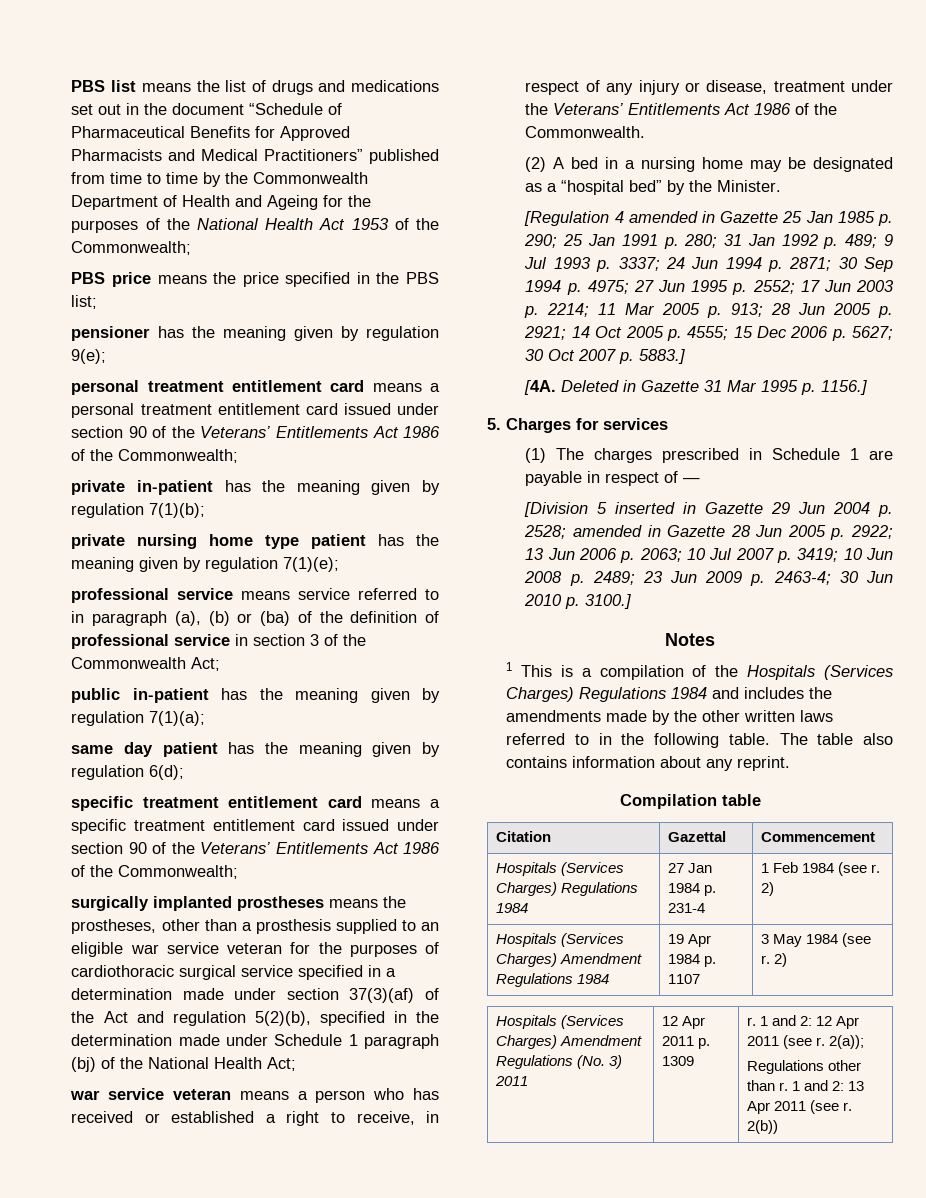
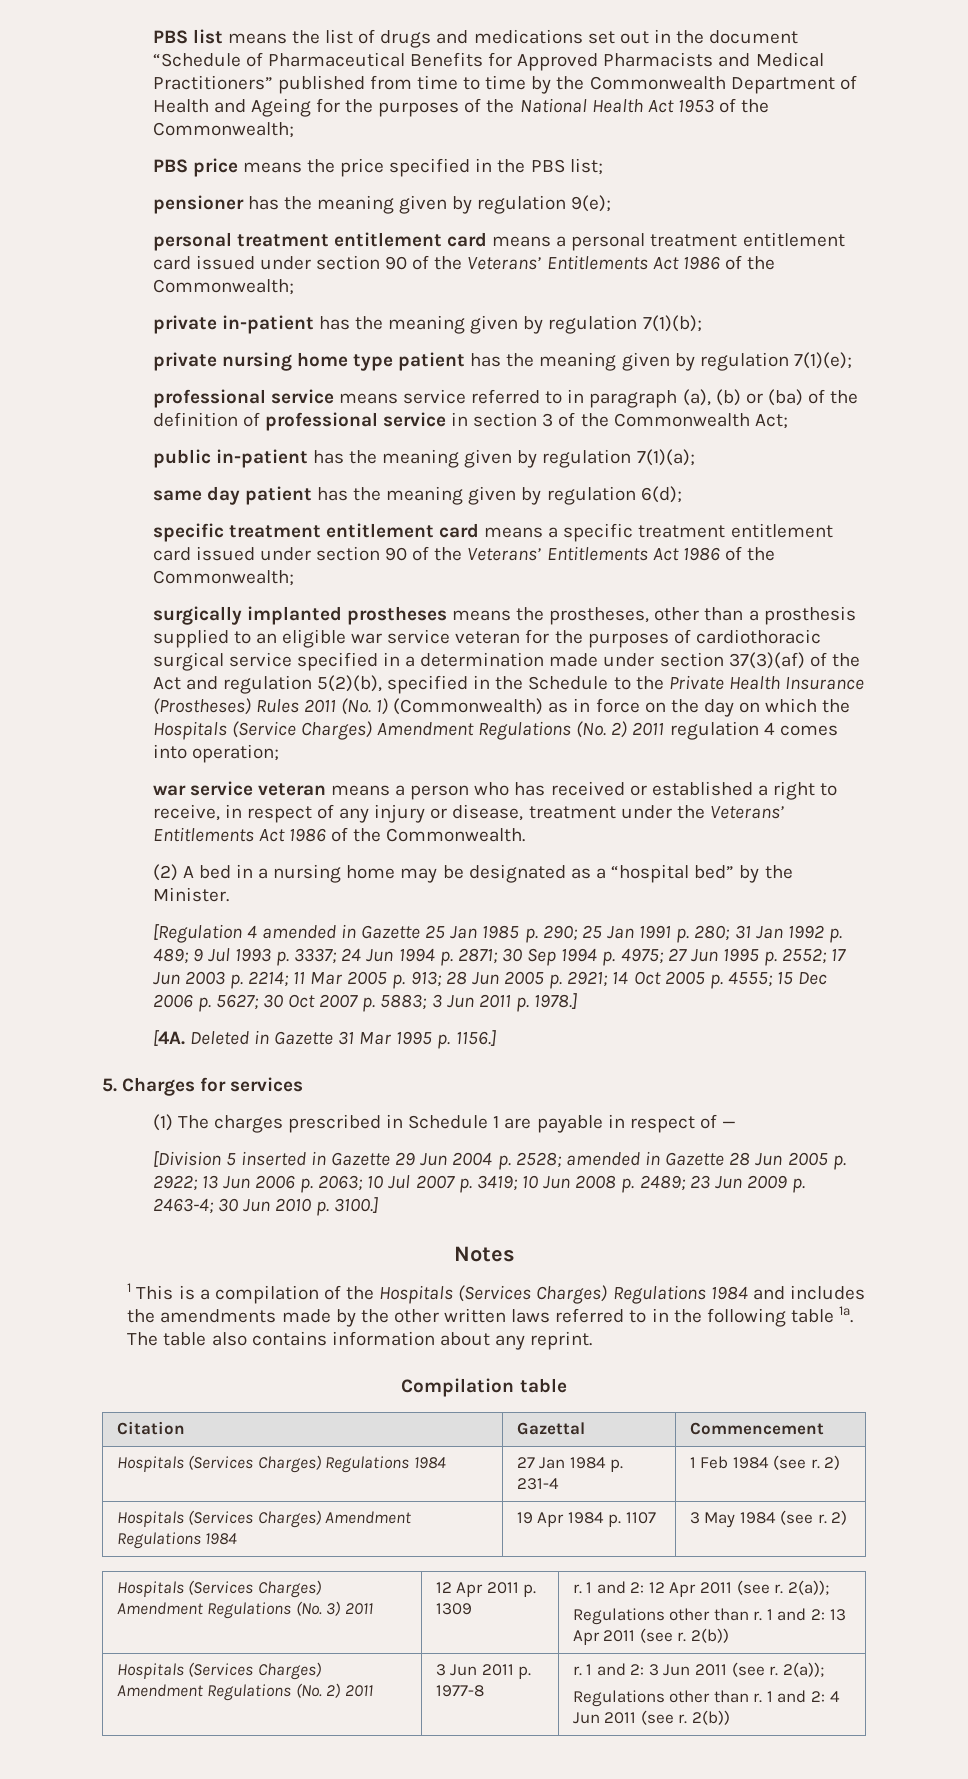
- surgically implanted prostheses means the prostheses, other than a prosthesis supplied to an eligible war service veteran for the purposes of cardiothoracic surgical service specified in a determination made under section 37(3)(af) of the Act and regulation 5(2)(b), specified in the determination made under Schedule 1 paragraph (bj) of the National Health Act;
+ surgically implanted prostheses means the prostheses, other than a prosthesis supplied to an eligible war service veteran for the purposes of cardiothoracic surgical service specified in a determination made under section 37(3)(af) of the Act and regulation 5(2)(b), specified in the Schedule to the Private Health Insurance (Prostheses) Rules 2011 (No. 1) (Commonwealth) as in force on the day on which the Hospitals (Service Charges) Amendment Regulations (No. 2) 2011 regulation 4 comes into operation;
- 30 Oct 2007 p. 5883.]
+ 30 Oct 2007 p. 5883; 3 Jun 2011 p. 1978.]
- 1 This is a compilation of the Hospitals (Services Charges) Regulations 1984 and includes the amendments made by the other written laws referred to in the following table.
+ 1 This is a compilation of the Hospitals (Services Charges) Regulations 1984 and includes the amendments made by the other written laws referred to in the following table 1a.
+ Hospitals (Services Charges) Amendment Regulations (No. 2) 2011 | 3 Jun 2011 p. 1977-8 | r. 1 and 2: 3 Jun 2011 (see r. 2(a));
+ Regulations other than r. 1 and 2: 4 Jun 2011 (see r. 2(b))

